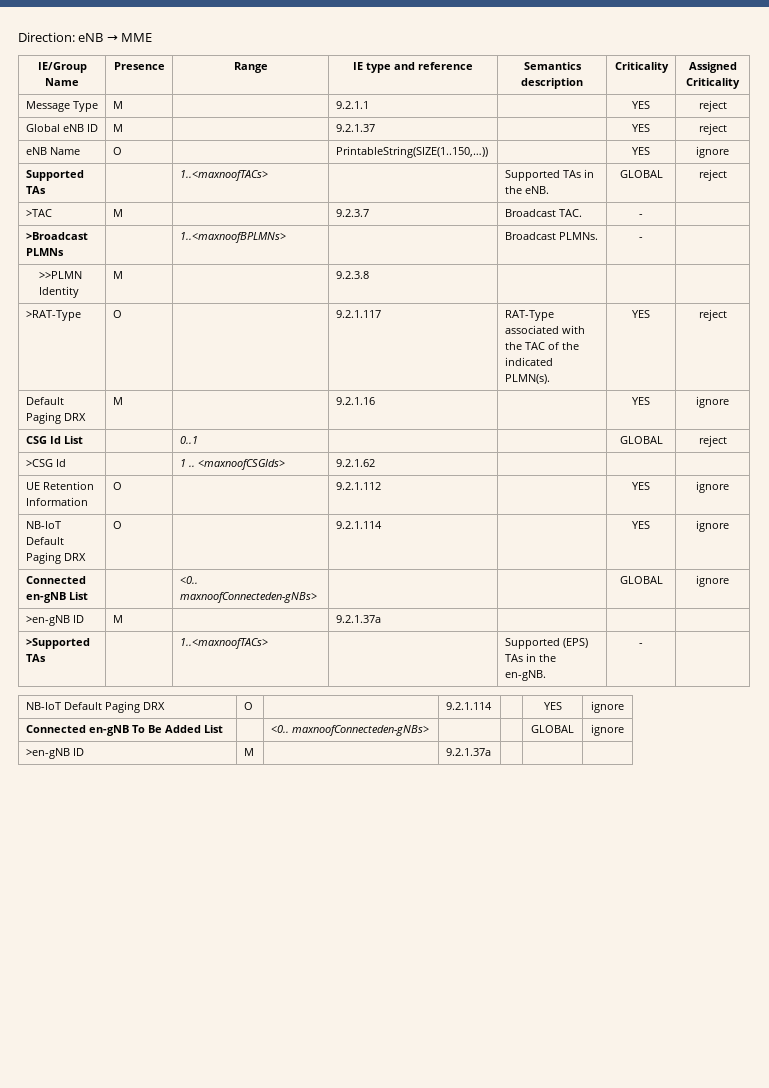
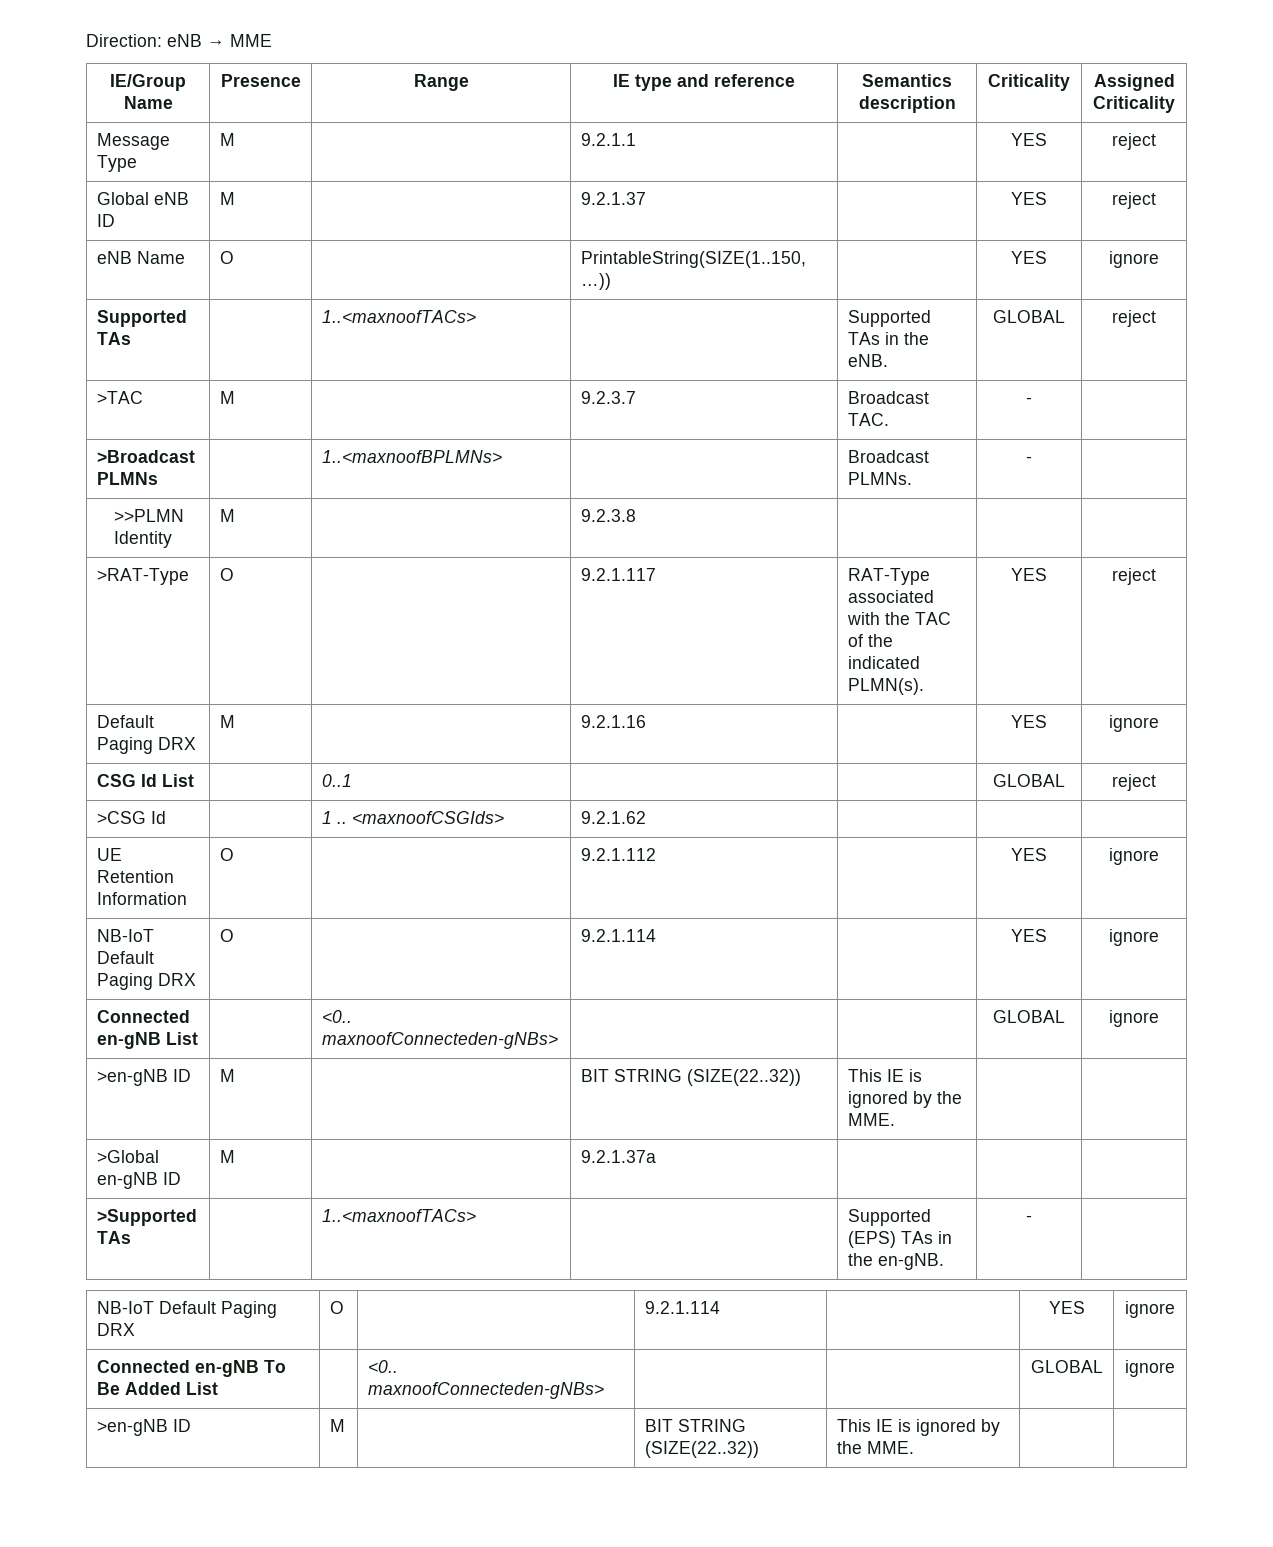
  Connected en-gNB List | | <0.. maxnoofConnecteden-gNBs> | | | GLOBAL | ignore
- >en-gNB ID | M | | 9.2.1.37a | | |
+ >en-gNB ID | M | | BIT STRING (SIZE(22..32)) | This IE is ignored by the MME. | |
+ >Global en-gNB ID | M | | 9.2.1.37a | | |
  Connected en-gNB To Be Added List | | <0.. maxnoofConnecteden-gNBs> | | | GLOBAL | ignore
- >en-gNB ID | M | | 9.2.1.37a | | |
+ >en-gNB ID | M | | BIT STRING (SIZE(22..32)) | This IE is ignored by the MME. | |

